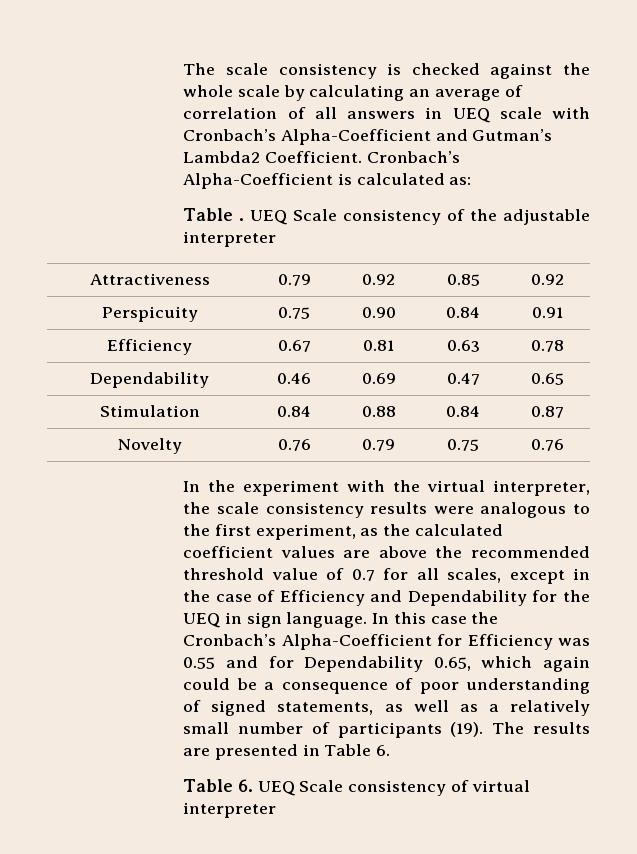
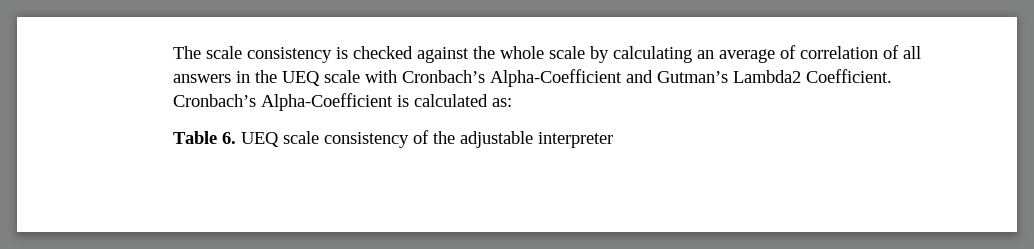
- The scale consistency is checked against the whole scale by calculating an average of correlation of all answers in UEQ scale with Cronbach’s Alpha-Coefficient and Gutman’s Lambda2 Coefficient.
+ The scale consistency is checked against the whole scale by calculating an average of correlation of all answers in the UEQ scale with Cronbach’s Alpha-Coefficient and Gutman’s Lambda2 Coefficient.
- Table . UEQ Scale consistency of the adjustable interpreter
+ Table 6. UEQ scale consistency of the adjustable interpreter
- Attractiveness | 0.79 | 0.92 | 0.85 | 0.92
- Perspicuity | 0.75 | 0.90 | 0.84 | 0.91
- Efficiency | 0.67 | 0.81 | 0.63 | 0.78
- Dependability | 0.46 | 0.69 | 0.47 | 0.65
- Stimulation | 0.84 | 0.88 | 0.84 | 0.87
- Novelty | 0.76 | 0.79 | 0.75 | 0.76
- In the experiment with the virtual interpreter, the scale consistency results were analogous to the first experiment, as the calculated coefficient values are above the recommended threshold value of 0.7 for all scales, except in the case of Efficiency and Dependability for the UEQ in sign language. In this case the Cronbach’s Alpha-Coefficient for Efficiency was 0.55 and for Dependability 0.65, which again could be a consequence of poor understanding of signed statements, as well as a relatively small number of participants (19). The results are presented in Table 6.
- Table 6. UEQ Scale consistency of virtual interpreter

